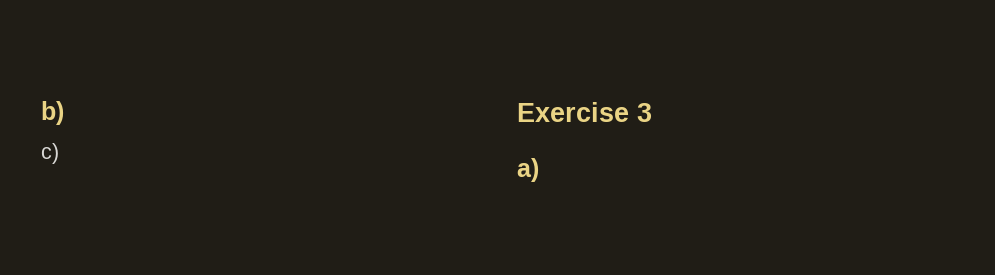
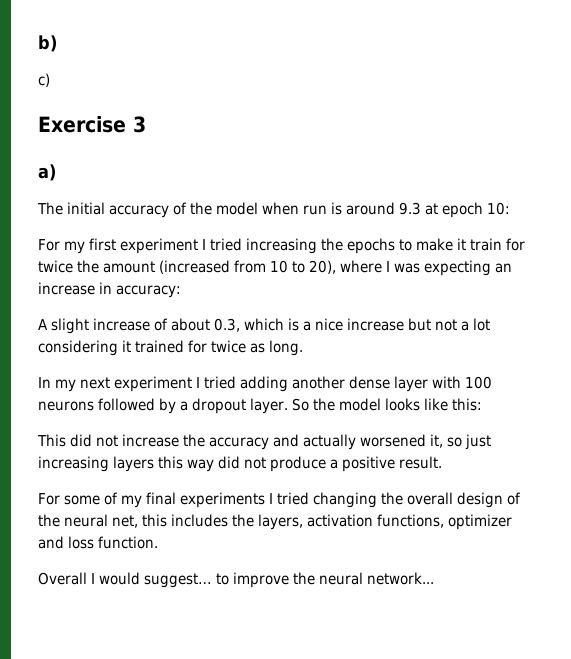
+ The initial accuracy of the model when run is around 9.3 at epoch 10:
+ For my first experiment I tried increasing the epochs to make it train for twice the amount (increased from 10 to 20), where I was expecting an increase in accuracy:
+ A slight increase of about 0.3, which is a nice increase but not a lot considering it trained for twice as long.
+ In my next experiment I tried adding another dense layer with 100 neurons followed by a dropout layer. So the model looks like this:
+ This did not increase the accuracy and actually worsened it, so just increasing layers this way did not produce a positive result.
+ For some of my final experiments I tried changing the overall design of the neural net, this includes the layers, activation functions, optimizer and loss function.
+ Overall I would suggest… to improve the neural network...

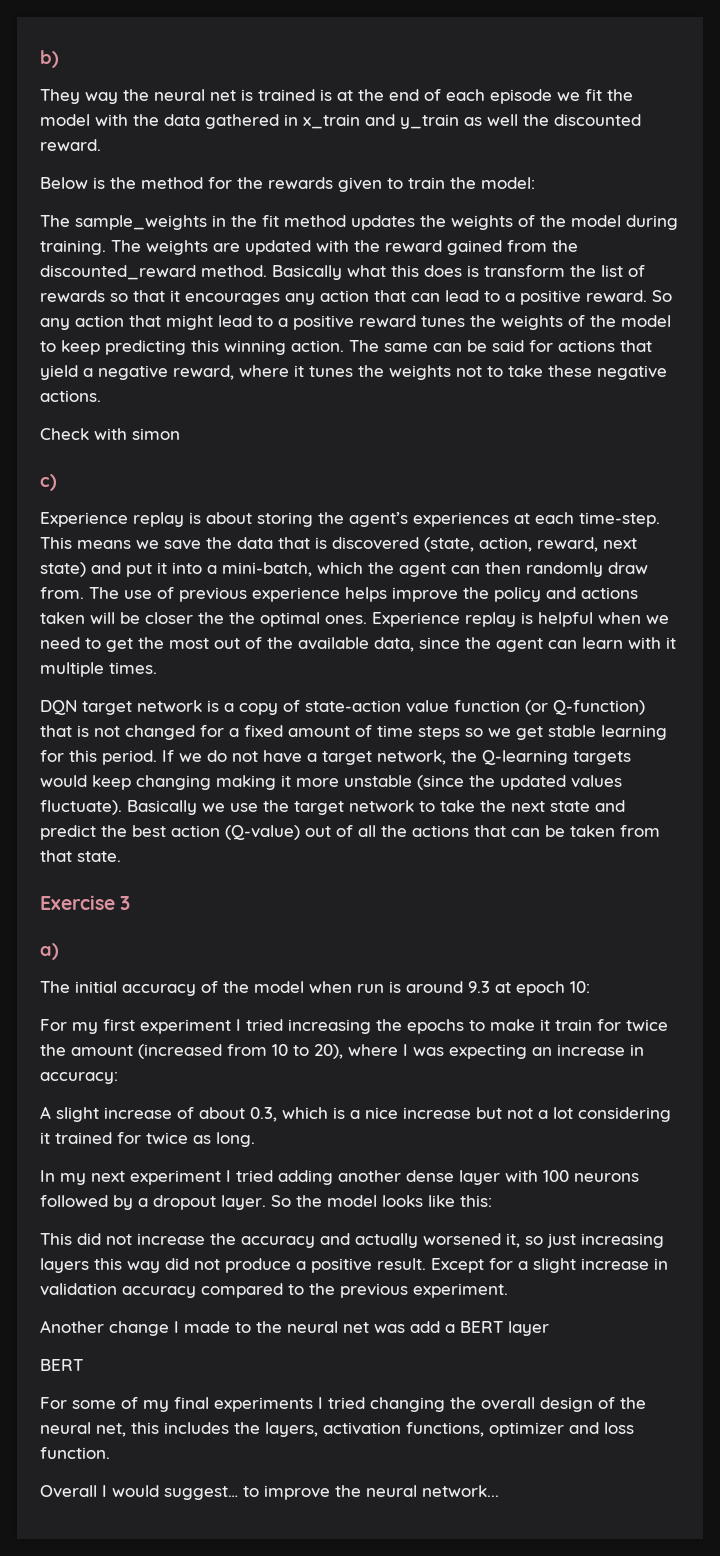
+ They way the neural net is trained is at the end of each episode we fit the model with the data gathered in x_train and y_train as well the discounted reward.
+ Below is the method for the rewards given to train the model:
+ The sample_weights in the fit method updates the weights of the model during training. The weights are updated with the reward gained from the discounted_reward method. Basically what this does is transform the list of rewards so that it encourages any action that can lead to a positive reward. So any action that might lead to a positive reward tunes the weights of the model to keep predicting this winning action. The same can be said for actions that yield a negative reward, where it tunes the weights not to take these negative actions.
+ Check with simon
  c)
+ Experience replay is about storing the agent’s experiences at each time-step. This means we save the data that is discovered (state, action, reward, next state) and put it into a mini-batch, which the agent can then randomly draw from. The use of previous experience helps improve the policy and actions taken will be closer the the optimal ones. Experience replay is helpful when we need to get the most out of the available data, since the agent can learn with it multiple times.
+ DQN target network is a copy of state-action value function (or Q-function) that is not changed for a fixed amount of time steps so we get stable learning for this period. If we do not have a target network, the Q-learning targets would keep changing making it more unstable (since the updated values fluctuate). Basically we use the target network to take the next state and predict the best action (Q-value) out of all the actions that can be taken from that state.
+ Except for a slight increase in validation accuracy compared to the previous experiment.
+ Another change I made to the neural net was add a BERT layer
+ BERT

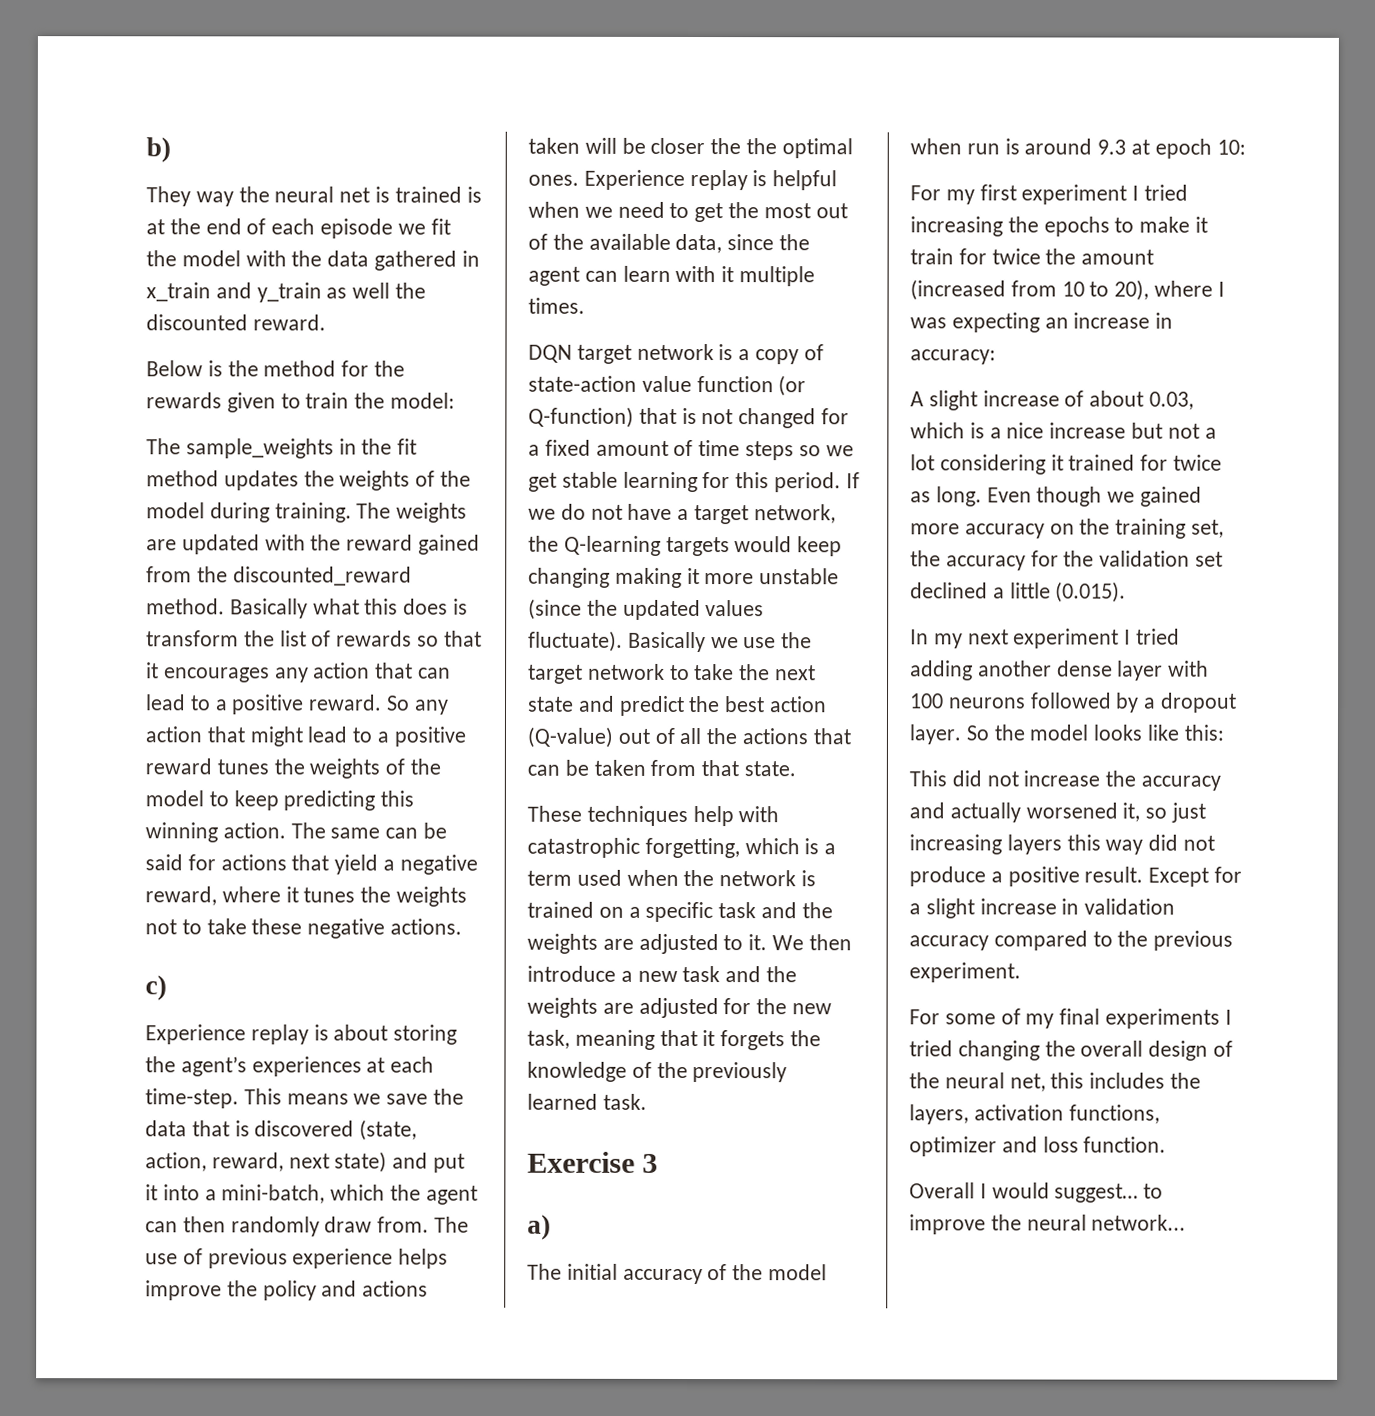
- Check with simon
+ These techniques help with catastrophic forgetting, which is a term used when the network is trained on a specific task and the weights are adjusted to it. We then introduce a new task and the weights are adjusted for the new task, meaning that it forgets the knowledge of the previously learned task.
- A slight increase of about 0.3, which is a nice increase but not a lot considering it trained for twice as long.
+ A slight increase of about 0.03, which is a nice increase but not a lot considering it trained for twice as long. Even though we gained more accuracy on the training set, the accuracy for the validation set declined a little (0.015).
- Another change I made to the neural net was add a BERT layer
- BERT

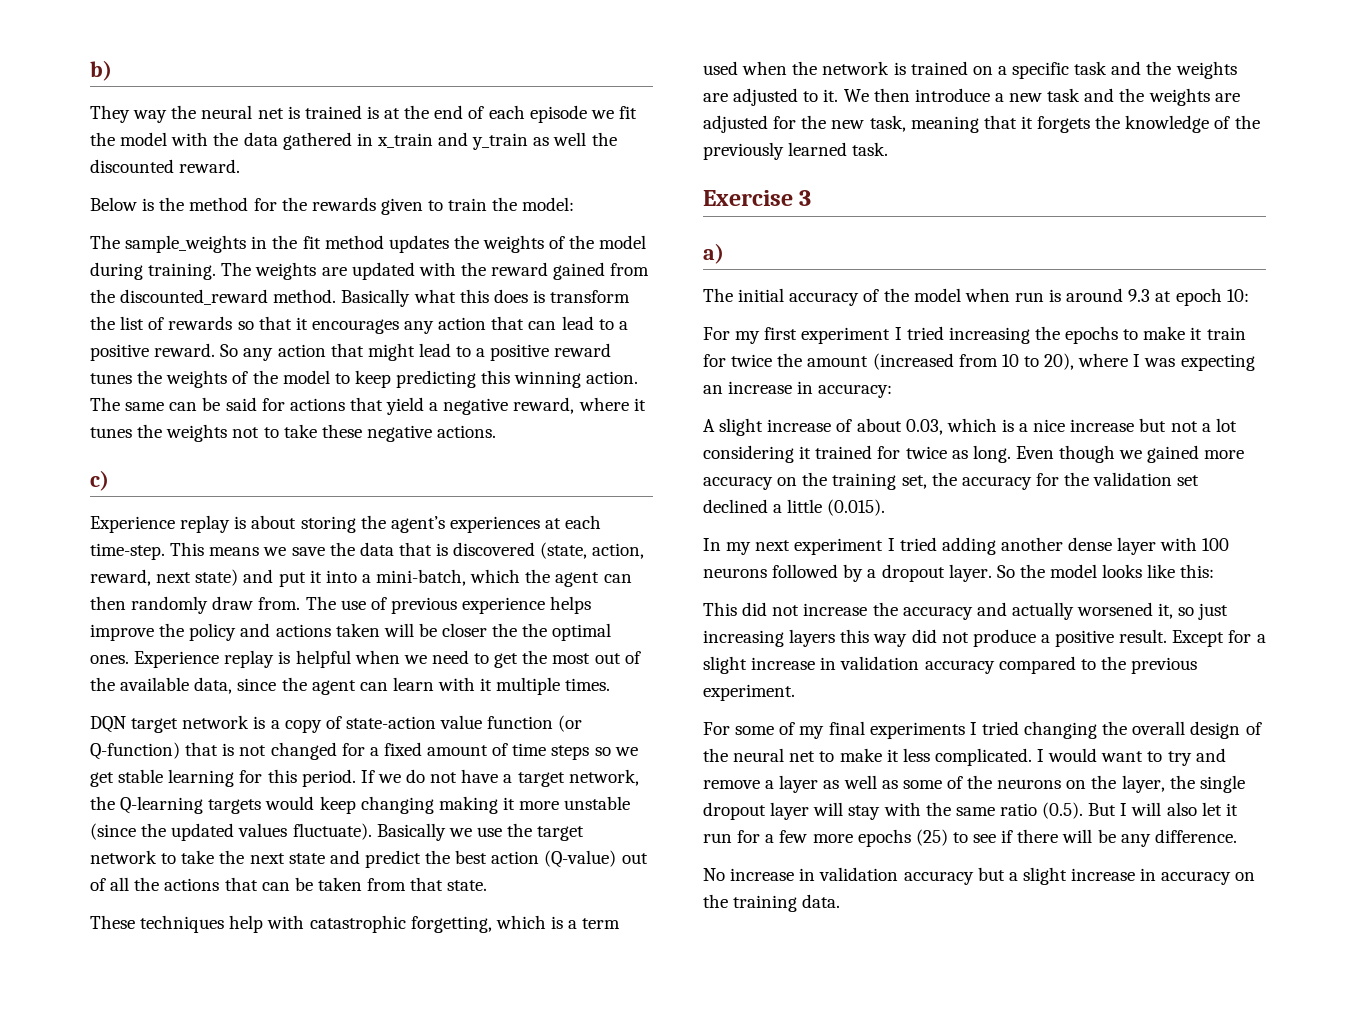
- For some of my final experiments I tried changing the overall design of the neural net, this includes the layers, activation functions, optimizer and loss function.
- Overall I would suggest… to improve the neural network...
+ For some of my final experiments I tried changing the overall design of the neural net to make it less complicated. I would want to try and remove a layer as well as some of the neurons on the layer, the single dropout layer will stay with the same ratio (0.5). But I will also let it run for a few more epochs (25) to see if there will be any difference.
+ No increase in validation accuracy but a slight increase in accuracy on the training data.

